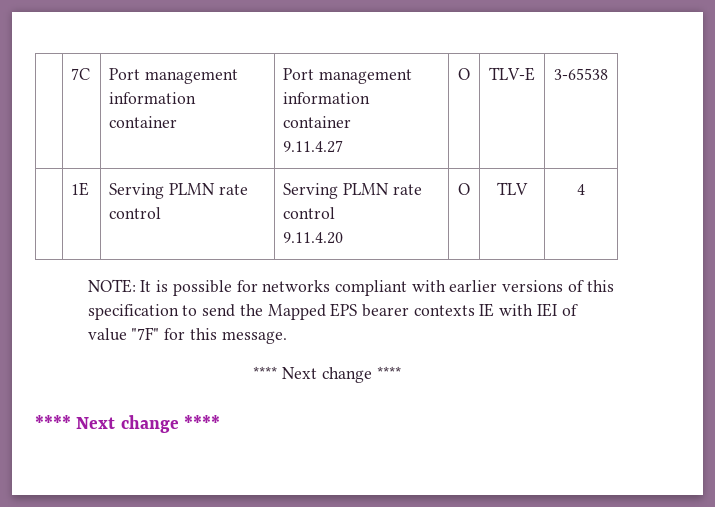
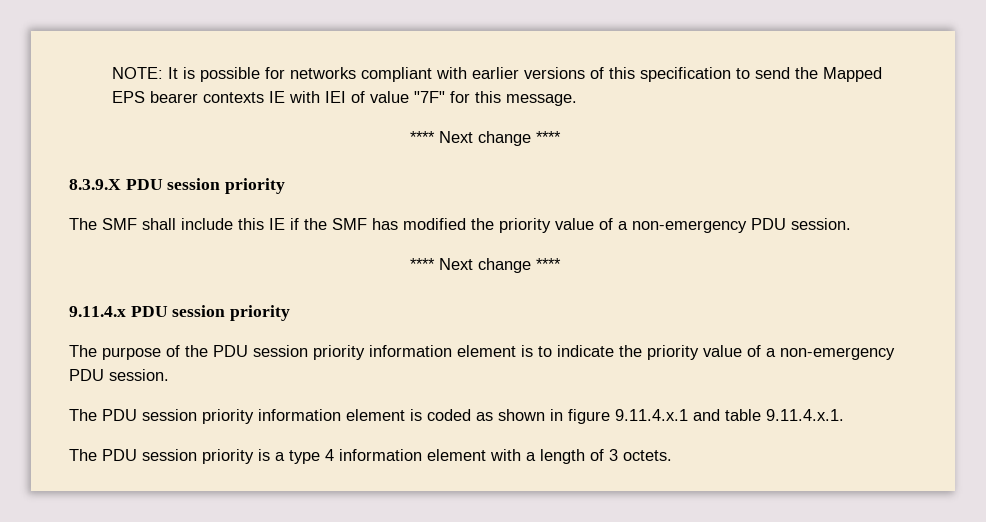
- | 7C | Port management information container | Port management information container
- 9.11.4.27 | O | TLV-E | 3-65538
- | 1E | Serving PLMN rate control | Serving PLMN rate control
- 9.11.4.20 | O | TLV | 4
  NOTE: It is possible for networks compliant with earlier versions of this specification to send the Mapped EPS bearer contexts IE with IEI of value "7F" for this message.
  **** Next change ****
+ 8.3.9.X PDU session priority
+ The SMF shall include this IE if the SMF has modified the priority value of a non-emergency PDU session.
  **** Next change ****
+ 9.11.4.x PDU session priority
+ The purpose of the PDU session priority information element is to indicate the priority value of a non-emergency PDU session.
+ The PDU session priority information element is coded as shown in figure 9.11.4.x.1 and table 9.11.4.x.1.
+ The PDU session priority is a type 4 information element with a length of 3 octets.

